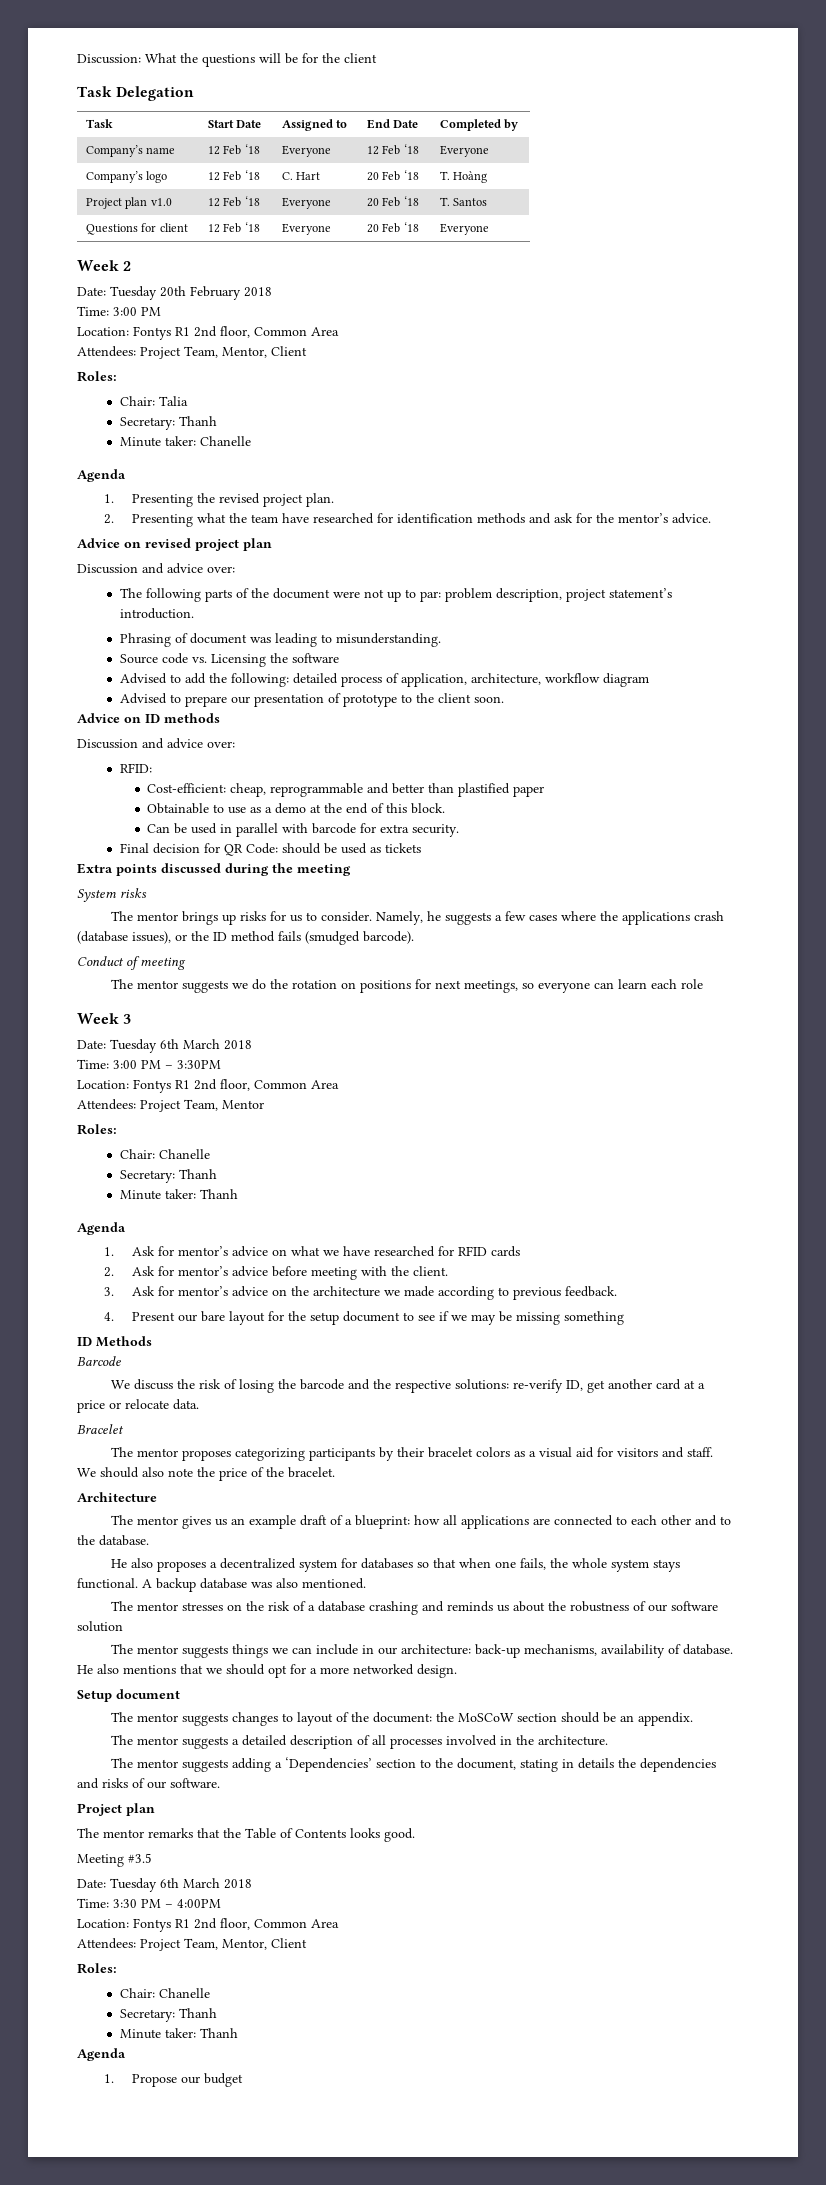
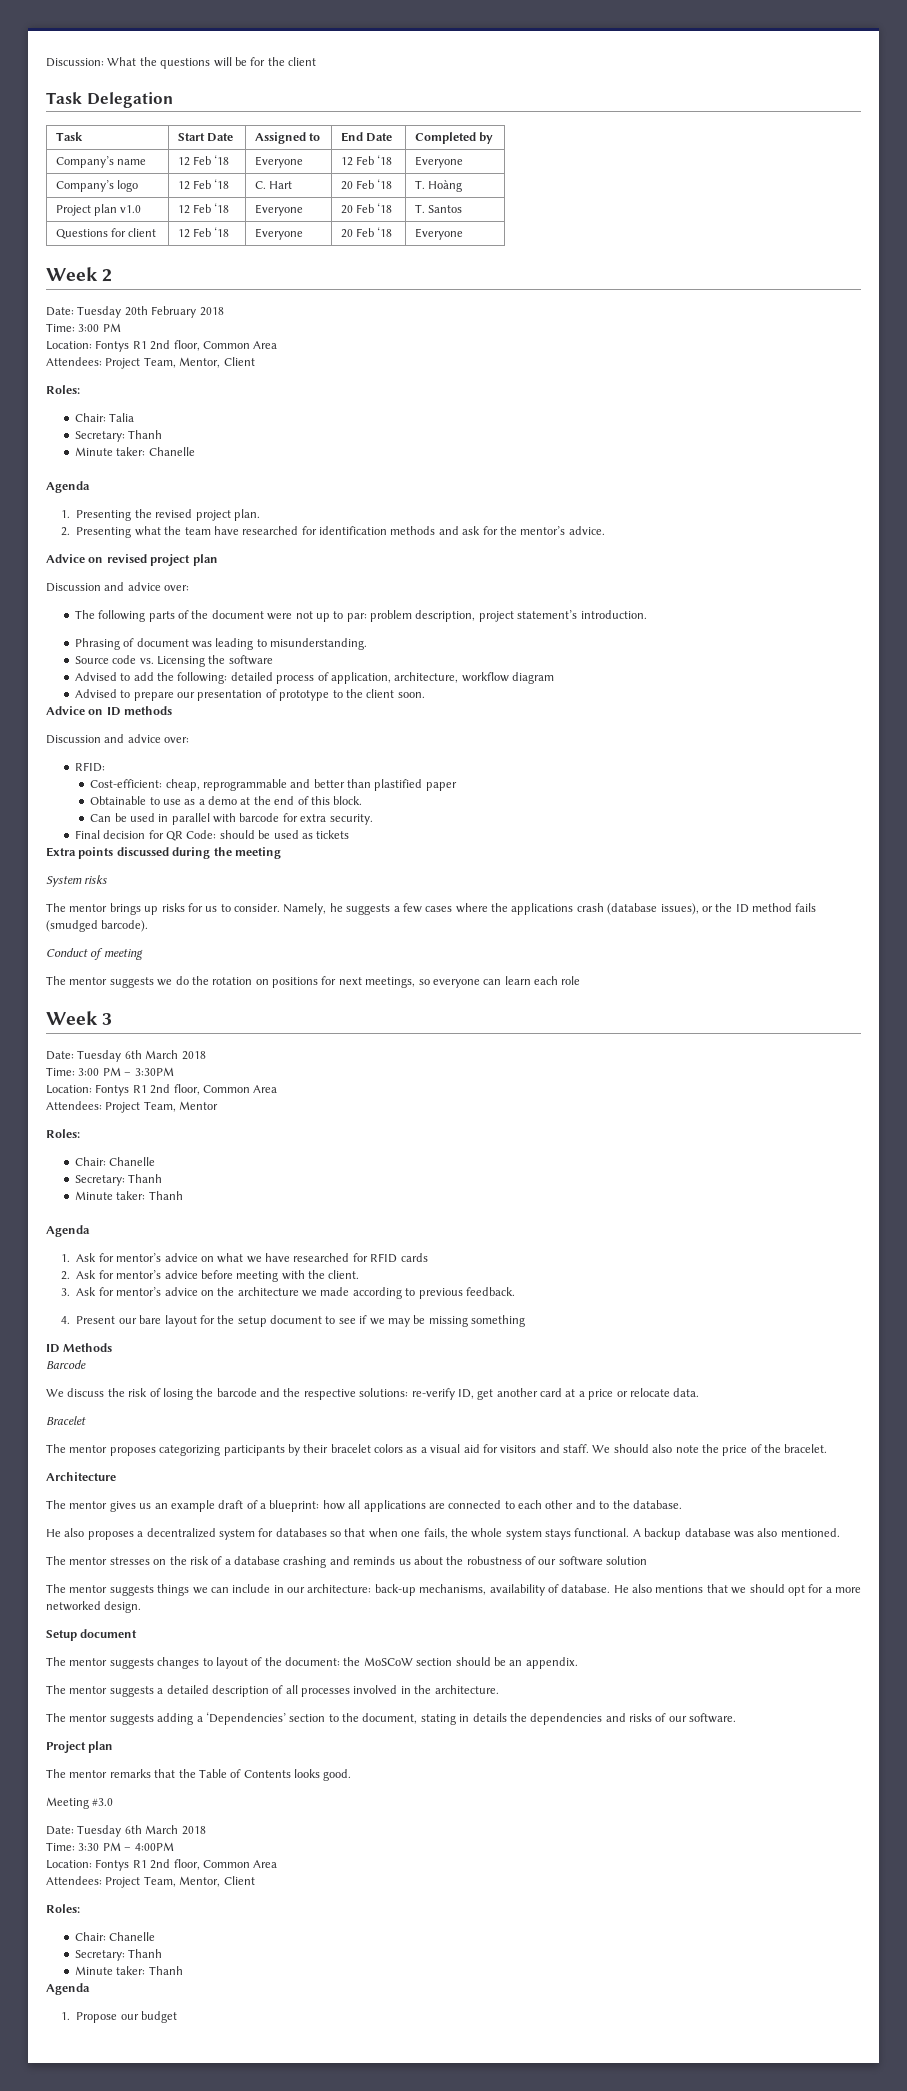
- Meeting #3.5
+ Meeting #3.0

